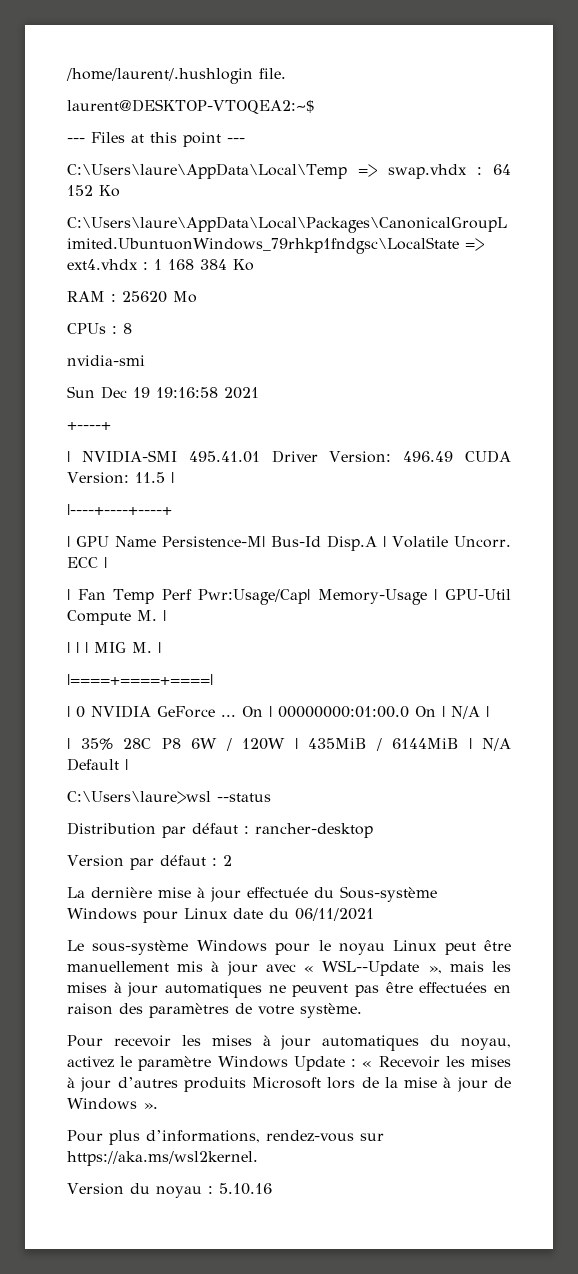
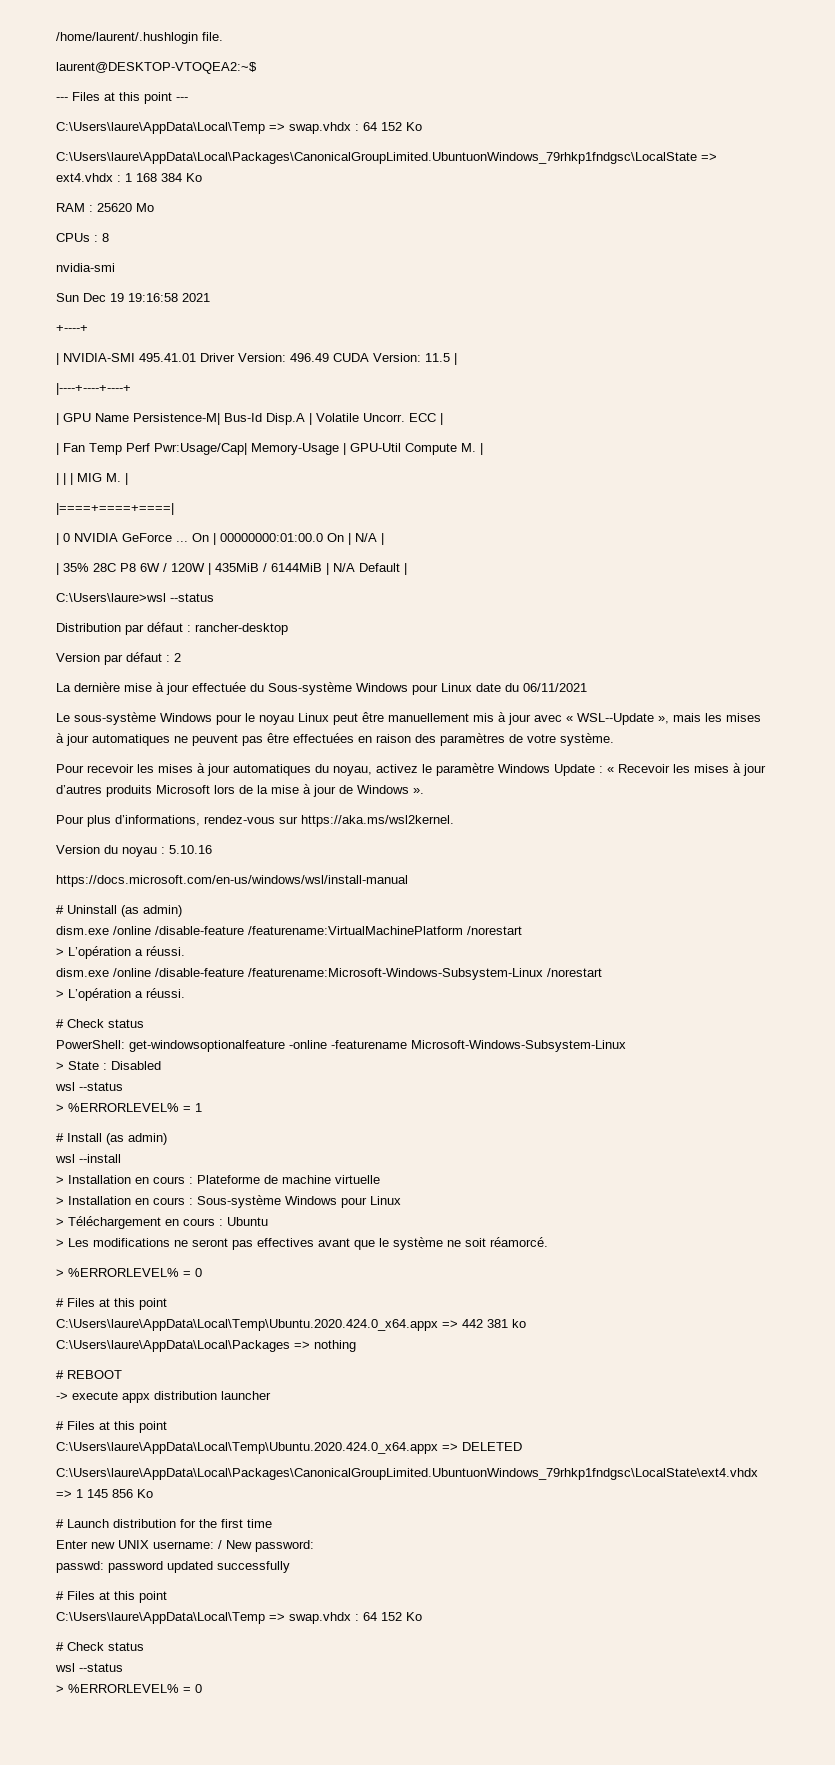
+ https://docs.microsoft.com/en-us/windows/wsl/install-manual
+ # Uninstall (as admin)
+ dism.exe /online /disable-feature /featurename:VirtualMachinePlatform /norestart
+ > L’opération a réussi.
+ dism.exe /online /disable-feature /featurename:Microsoft-Windows-Subsystem-Linux /norestart
+ > L’opération a réussi.
+ # Check status
+ PowerShell: get-windowsoptionalfeature -online -featurename Microsoft-Windows-Subsystem-Linux
+ > State : Disabled
+ wsl --status
+ > %ERRORLEVEL% = 1
+ # Install (as admin)
+ wsl --install
+ > Installation en cours : Plateforme de machine virtuelle
+ > Installation en cours : Sous-système Windows pour Linux
+ > Téléchargement en cours : Ubuntu
+ > Les modifications ne seront pas effectives avant que le système ne soit réamorcé.
+ > %ERRORLEVEL% = 0
+ # Files at this point
+ C:\Users\laure\AppData\Local\Temp\Ubuntu.2020.424.0_x64.appx => 442 381 ko
+ C:\Users\laure\AppData\Local\Packages => nothing
+ # REBOOT
+ -> execute appx distribution launcher
+ # Files at this point
+ C:\Users\laure\AppData\Local\Temp\Ubuntu.2020.424.0_x64.appx => DELETED
+ C:\Users\laure\AppData\Local\Packages\CanonicalGroupLimited.UbuntuonWindows_79rhkp1fndgsc\LocalState\ext4.vhdx => 1 145 856 Ko
+ # Launch distribution for the first time
+ Enter new UNIX username: / New password:
+ passwd: password updated successfully
+ # Files at this point
+ C:\Users\laure\AppData\Local\Temp => swap.vhdx : 64 152 Ko
+ # Check status
+ wsl --status
+ > %ERRORLEVEL% = 0

